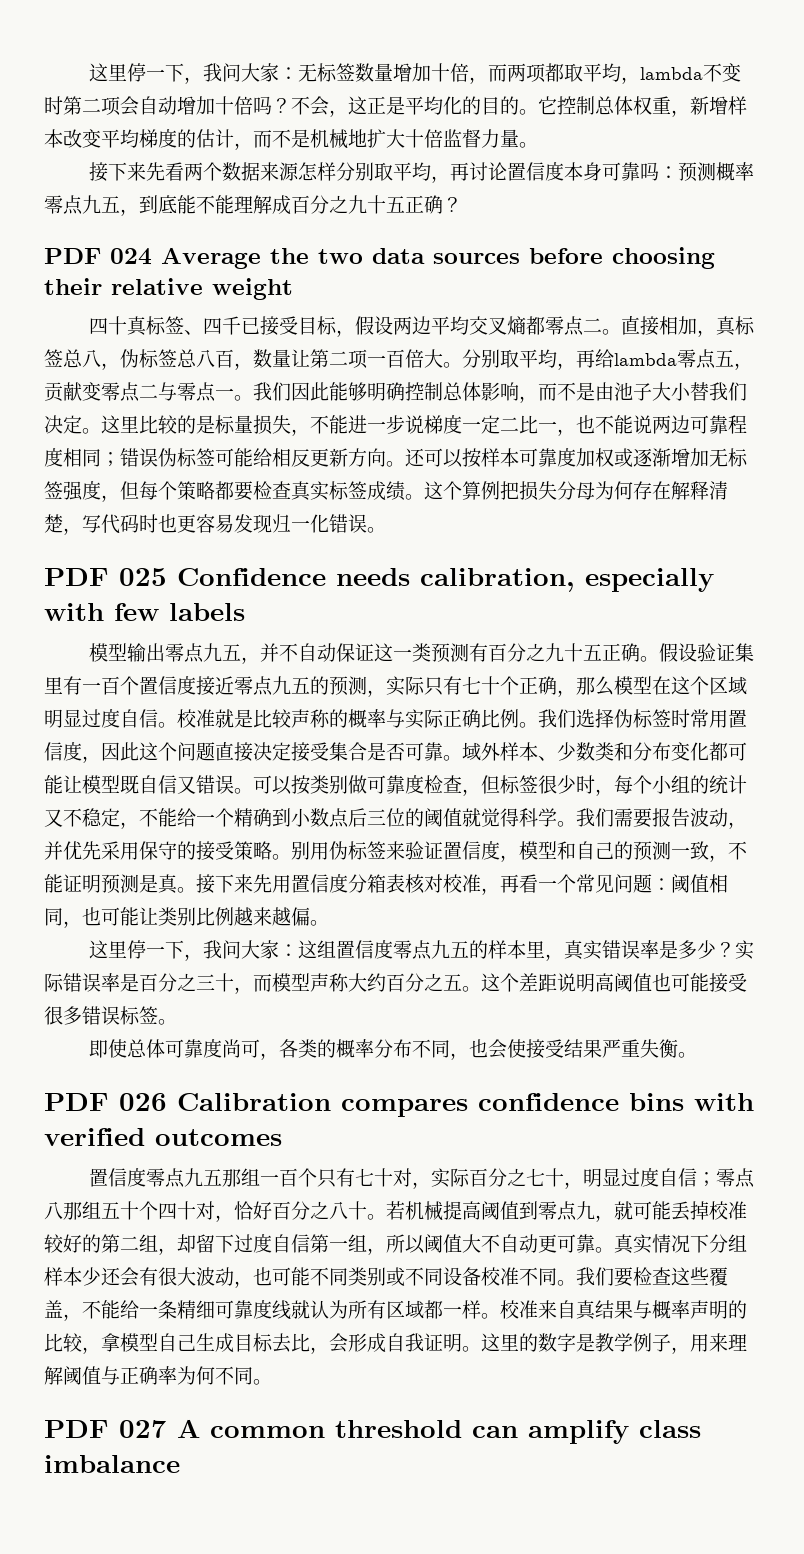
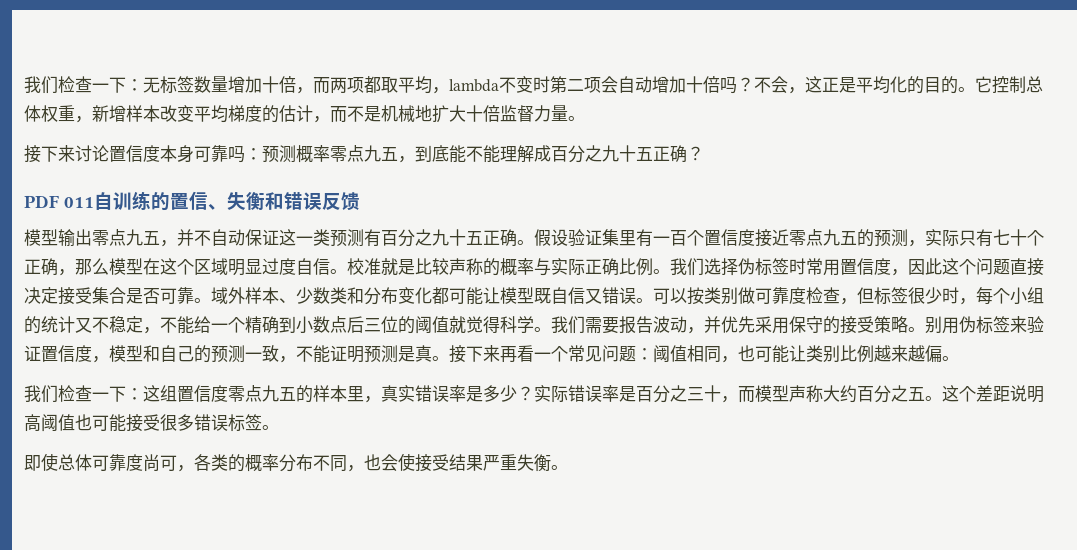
- 这里停一下，我问大家：无标签数量增加十倍，而两项都取平均，lambda不变时第二项会自动增加十倍吗？
+ 我们检查一下：无标签数量增加十倍，而两项都取平均，lambda不变时第二项会自动增加十倍吗？
- 接下来先看两个数据来源怎样分别取平均，再讨论置信度本身可靠吗：预测概率零点九五，到底能不能理解成百分之九十五正确？
+ 接下来讨论置信度本身可靠吗：预测概率零点九五，到底能不能理解成百分之九十五正确？
- PDF 024 Average the two data sources before choosing their relative weight
- 四十真标签、四千已接受目标，假设两边平均交叉熵都零点二。直接相加，真标签总八，伪标签总八百，数量让第二项一百倍大。分别取平均，再给lambda零点五，贡献变零点二与零点一。我们因此能够明确控制总体影响，而不是由池子大小替我们决定。这里比较的是标量损失，不能进一步说梯度一定二比一，也不能说两边可靠程度相同；错误伪标签可能给相反更新方向。还可以按样本可靠度加权或逐渐增加无标签强度，但每个策略都要检查真实标签成绩。这个算例把损失分母为何存在解释清楚，写代码时也更容易发现归一化错误。
- PDF 025 Confidence needs calibration, especially with few labels
+ PDF 011自训练的置信、失衡和错误反馈
- 接下来先用置信度分箱表核对校准，再看一个常见问题：阈值相同，也可能让类别比例越来越偏。
+ 接下来再看一个常见问题：阈值相同，也可能让类别比例越来越偏。
- 这里停一下，我问大家：这组置信度零点九五的样本里，真实错误率是多少？
+ 我们检查一下：这组置信度零点九五的样本里，真实错误率是多少？
- PDF 026 Calibration compares confidence bins with verified outcomes
- 置信度零点九五那组一百个只有七十对，实际百分之七十，明显过度自信；零点八那组五十个四十对，恰好百分之八十。若机械提高阈值到零点九，就可能丢掉校准较好的第二组，却留下过度自信第一组，所以阈值大不自动更可靠。真实情况下分组样本少还会有很大波动，也可能不同类别或不同设备校准不同。我们要检查这些覆盖，不能给一条精细可靠度线就认为所有区域都一样。校准来自真结果与概率声明的比较，拿模型自己生成目标去比，会形成自我证明。这里的数字是教学例子，用来理解阈值与正确率为何不同。
- PDF 027 A common threshold can amplify class imbalance

